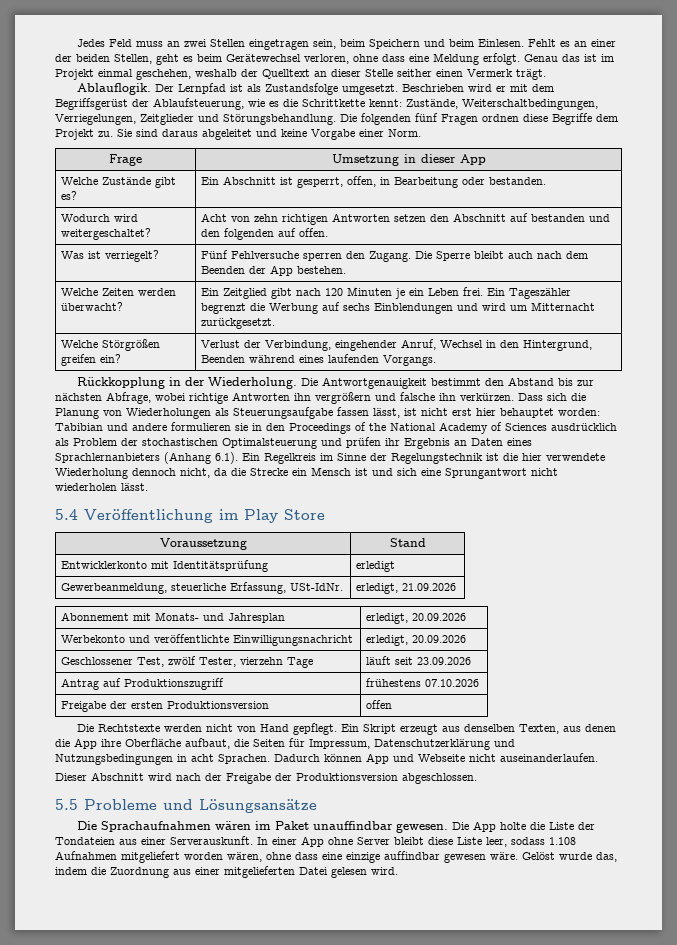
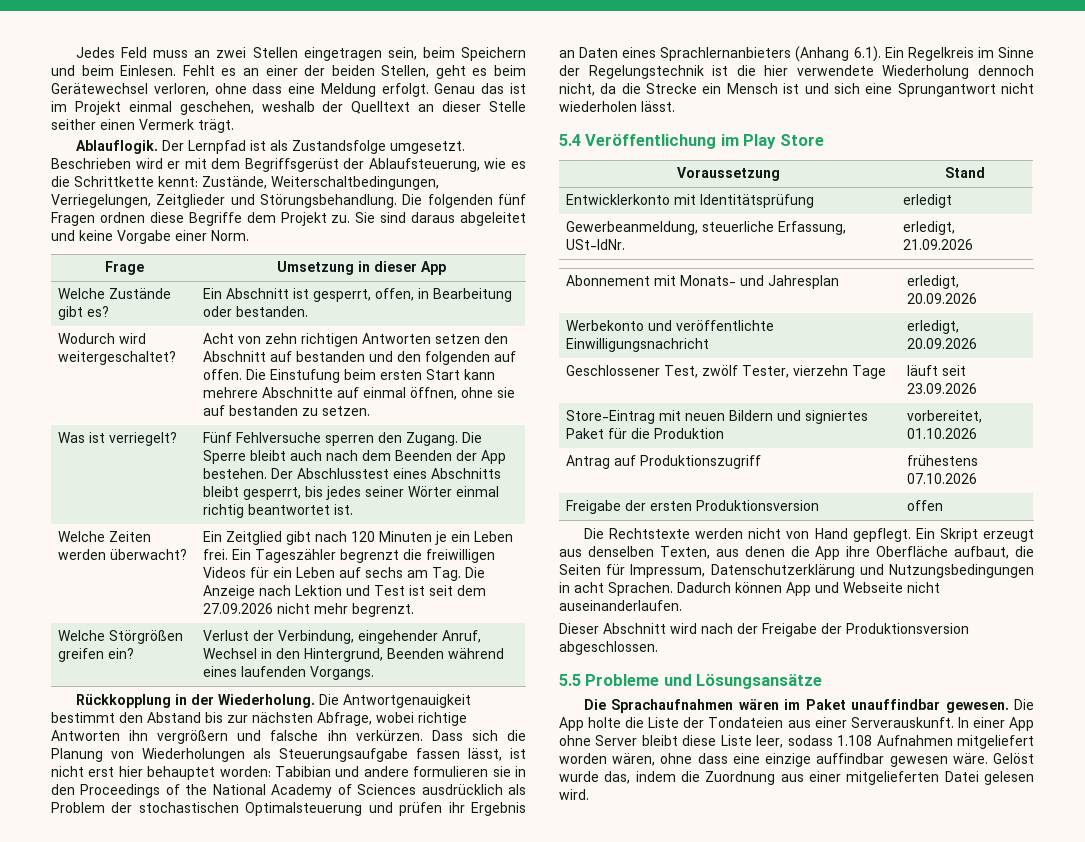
- Wodurch wird weitergeschaltet? | Acht von zehn richtigen Antworten setzen den Abschnitt auf bestanden und den folgenden auf offen.
+ Wodurch wird weitergeschaltet? | Acht von zehn richtigen Antworten setzen den Abschnitt auf bestanden und den folgenden auf offen. Die Einstufung beim ersten Start kann mehrere Abschnitte auf einmal öffnen, ohne sie auf bestanden zu setzen.
- Was ist verriegelt? | Fünf Fehlversuche sperren den Zugang. Die Sperre bleibt auch nach dem Beenden der App bestehen.
+ Was ist verriegelt? | Fünf Fehlversuche sperren den Zugang. Die Sperre bleibt auch nach dem Beenden der App bestehen. Der Abschlusstest eines Abschnitts bleibt gesperrt, bis jedes seiner Wörter einmal richtig beantwortet ist.
- Welche Zeiten werden überwacht? | Ein Zeitglied gibt nach 120 Minuten je ein Leben frei. Ein Tageszähler begrenzt die Werbung auf sechs Einblendungen und wird um Mitternacht zurückgesetzt.
+ Welche Zeiten werden überwacht? | Ein Zeitglied gibt nach 120 Minuten je ein Leben frei. Ein Tageszähler begrenzt die freiwilligen Videos für ein Leben auf sechs am Tag. Die Anzeige nach Lektion und Test ist seit dem 27.09.2026 nicht mehr begrenzt.
+ Store-Eintrag mit neuen Bildern und signiertes Paket für die Produktion | vorbereitet, 01.10.2026

